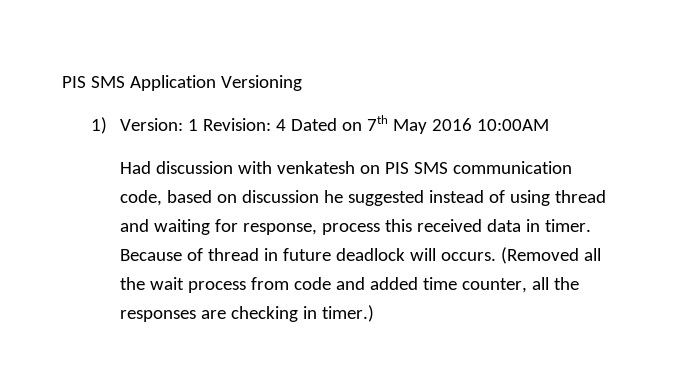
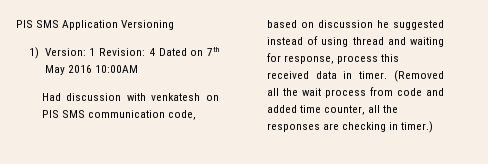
- Because of thread in future deadlock will occurs.

